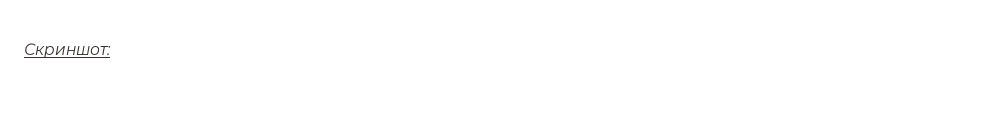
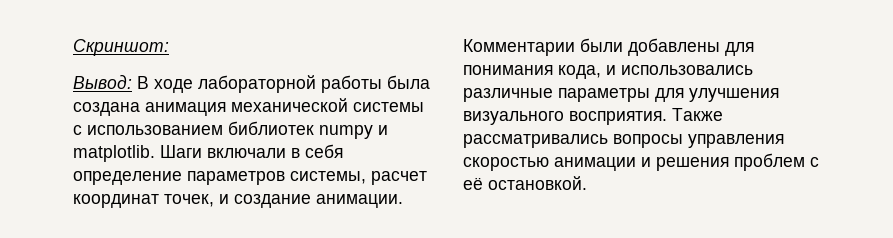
+ Вывод: В ходе лабораторной работы была создана анимация механической системы с использованием библиотек numpy и matplotlib. Шаги включали в себя определение параметров системы, расчет координат точек, и создание анимации. Комментарии были добавлены для понимания кода, и использовались различные параметры для улучшения визуального восприятия. Также рассматривались вопросы управления скоростью анимации и решения проблем с её остановкой.

